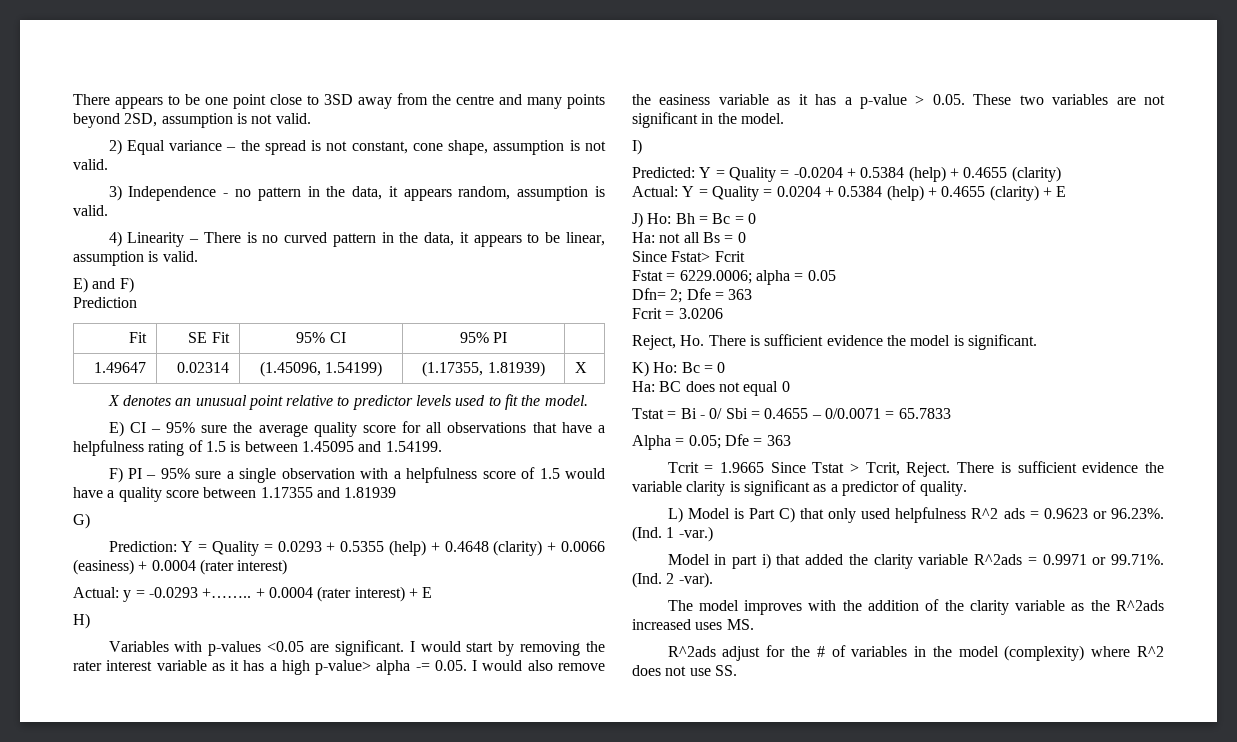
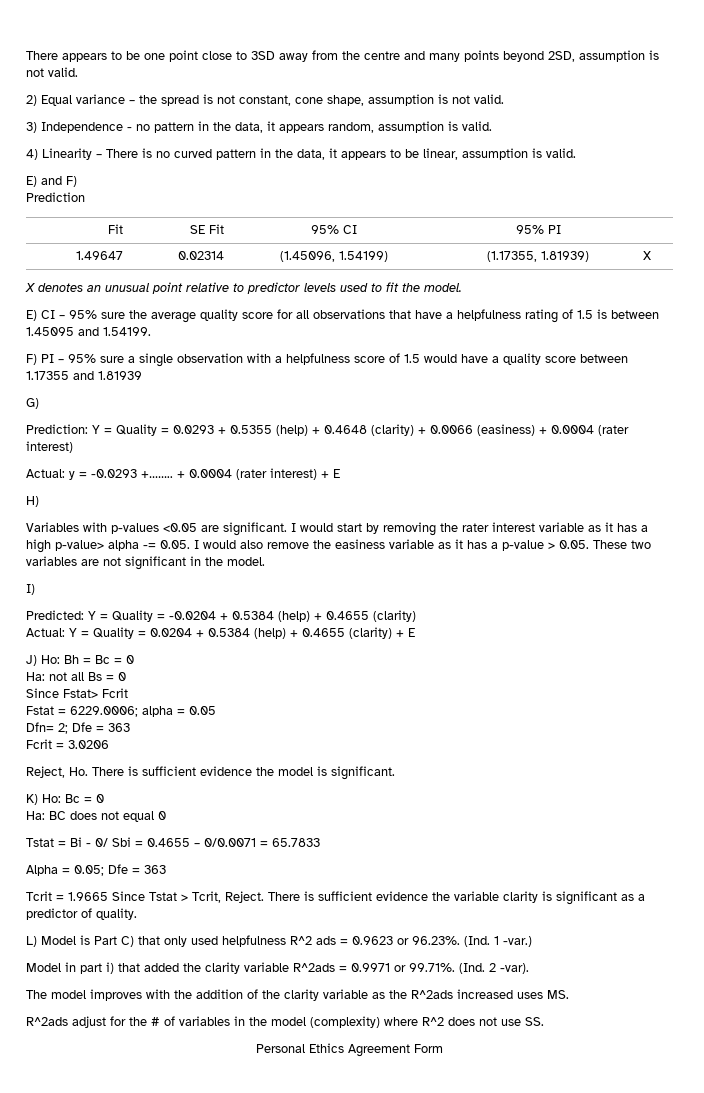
+ Personal Ethics Agreement Form

